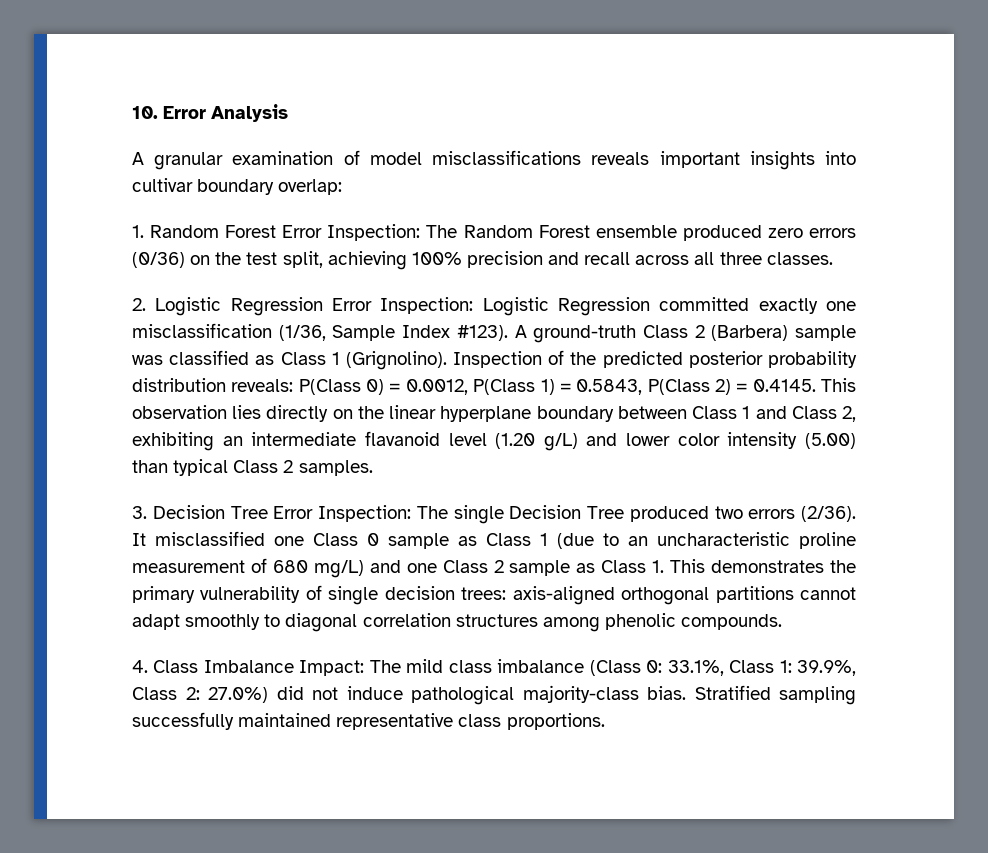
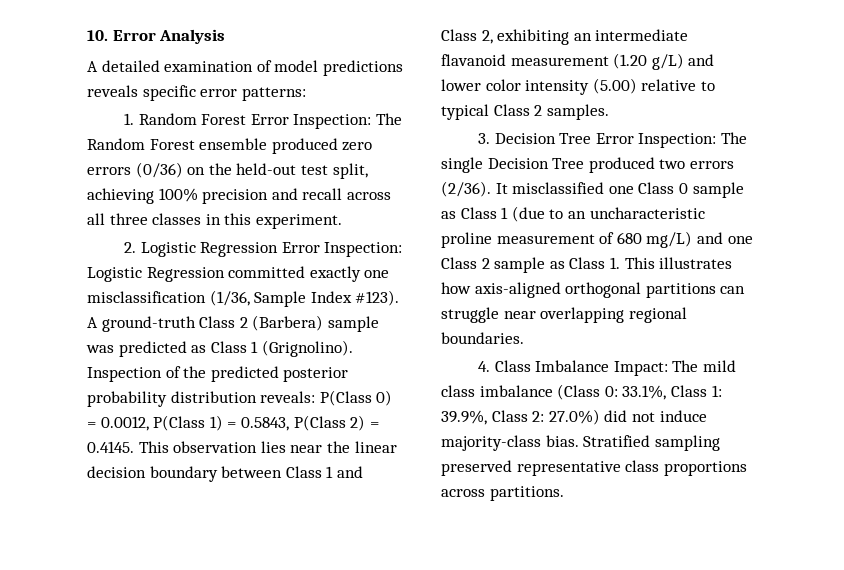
- A granular examination of model misclassifications reveals important insights into cultivar boundary overlap:
+ A detailed examination of model predictions reveals specific error patterns:
- 1. Random Forest Error Inspection: The Random Forest ensemble produced zero errors (0/36) on the test split, achieving 100% precision and recall across all three classes.
+ 1. Random Forest Error Inspection: The Random Forest ensemble produced zero errors (0/36) on the held-out test split, achieving 100% precision and recall across all three classes in this experiment.
- A ground-truth Class 2 (Barbera) sample was classified as Class 1 (Grignolino).
+ A ground-truth Class 2 (Barbera) sample was predicted as Class 1 (Grignolino).
- Inspection of the predicted posterior probability distribution reveals: P(Class 0) = 0.0012, P(Class 1) = 0.5843, P(Class 2) = 0.4145. This observation lies directly on the linear hyperplane boundary between Class 1 and Class 2, exhibiting an intermediate flavanoid level (1.20 g/L) and lower color intensity (5.00) than typical Class 2 samples.
+ Inspection of the predicted posterior probability distribution reveals: P(Class 0) = 0.0012, P(Class 1) = 0.5843, P(Class 2) = 0.4145. This observation lies near the linear decision boundary between Class 1 and Class 2, exhibiting an intermediate flavanoid measurement (1.20 g/L) and lower color intensity (5.00) relative to typical Class 2 samples.
- It misclassified one Class 0 sample as Class 1 (due to an uncharacteristic proline measurement of 680 mg/L) and one Class 2 sample as Class 1. This demonstrates the primary vulnerability of single decision trees: axis-aligned orthogonal partitions cannot adapt smoothly to diagonal correlation structures among phenolic compounds.
+ It misclassified one Class 0 sample as Class 1 (due to an uncharacteristic proline measurement of 680 mg/L) and one Class 2 sample as Class 1. This illustrates how axis-aligned orthogonal partitions can struggle near overlapping regional boundaries.
- 4. Class Imbalance Impact: The mild class imbalance (Class 0: 33.1%, Class 1: 39.9%, Class 2: 27.0%) did not induce pathological majority-class bias.
+ 4. Class Imbalance Impact: The mild class imbalance (Class 0: 33.1%, Class 1: 39.9%, Class 2: 27.0%) did not induce majority-class bias.
- Stratified sampling successfully maintained representative class proportions.
+ Stratified sampling preserved representative class proportions across partitions.

